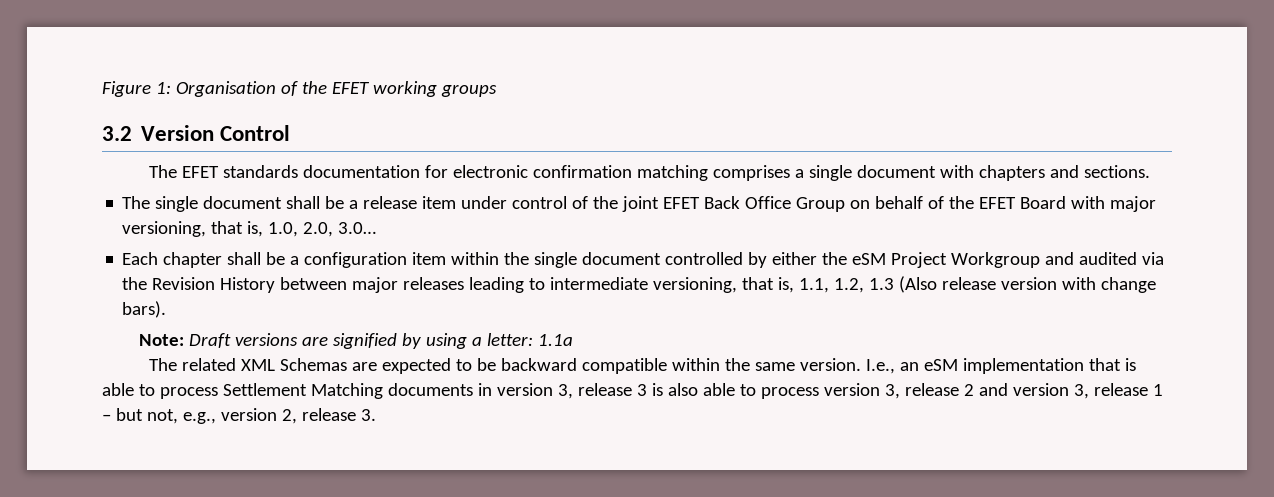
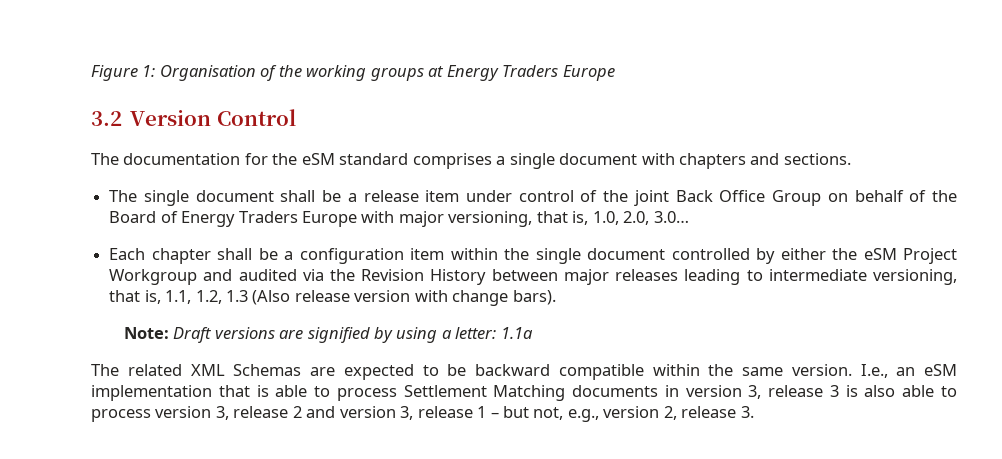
- Figure 1: Organisation of the EFET working groups
+ Figure 1: Organisation of the working groups at Energy Traders Europe
- The EFET standards documentation for electronic confirmation matching comprises a single document with chapters and sections.
+ The documentation for the eSM standard comprises a single document with chapters and sections.
- The single document shall be a release item under control of the joint EFET Back Office Group on behalf of the EFET Board with major versioning, that is, 1.0, 2.0, 3.0…
+ The single document shall be a release item under control of the joint Back Office Group on behalf of the Board of Energy Traders Europe with major versioning, that is, 1.0, 2.0, 3.0…

